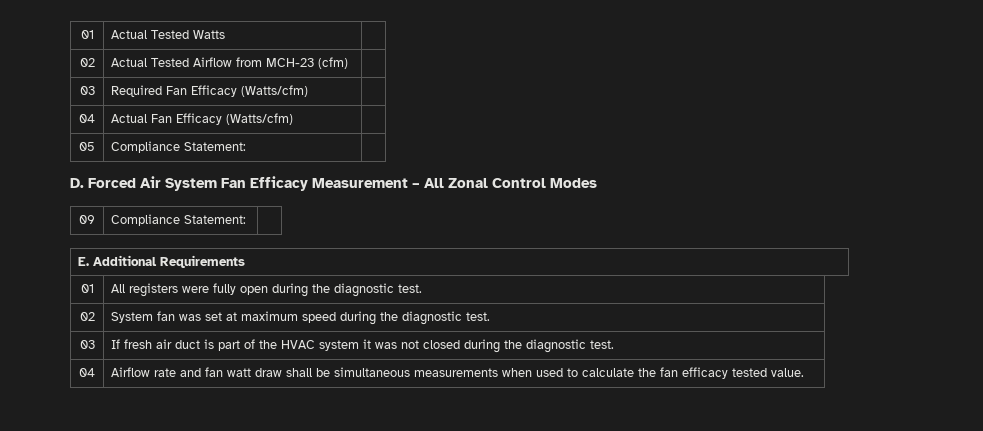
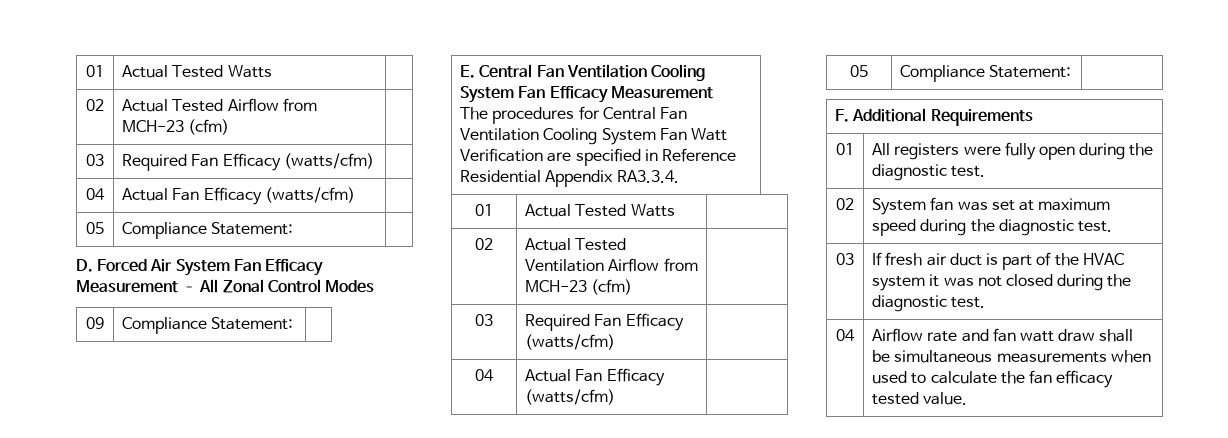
  02 | Actual Tested Airflow from MCH-23 (cfm) |
- 03 | Required Fan Efficacy (Watts/cfm) |
- 04 | Actual Fan Efficacy (Watts/cfm) |
+ 03 | Required Fan Efficacy (watts/cfm) |
+ 04 | Actual Fan Efficacy (watts/cfm) |
- E. Additional Requirements
+ E. Central Fan Ventilation Cooling System Fan Efficacy Measurement
+ The procedures for Central Fan Ventilation Cooling System Fan Watt Verification are specified in Reference Residential Appendix RA3.3.4.
+ 01 | Actual Tested Watts |
+ 02 | Actual Tested Ventilation Airflow from MCH-23 (cfm) |
+ 03 | Required Fan Efficacy (watts/cfm) |
+ 04 | Actual Fan Efficacy (watts/cfm) |
+ 05 | Compliance Statement: |
+ F. Additional Requirements

